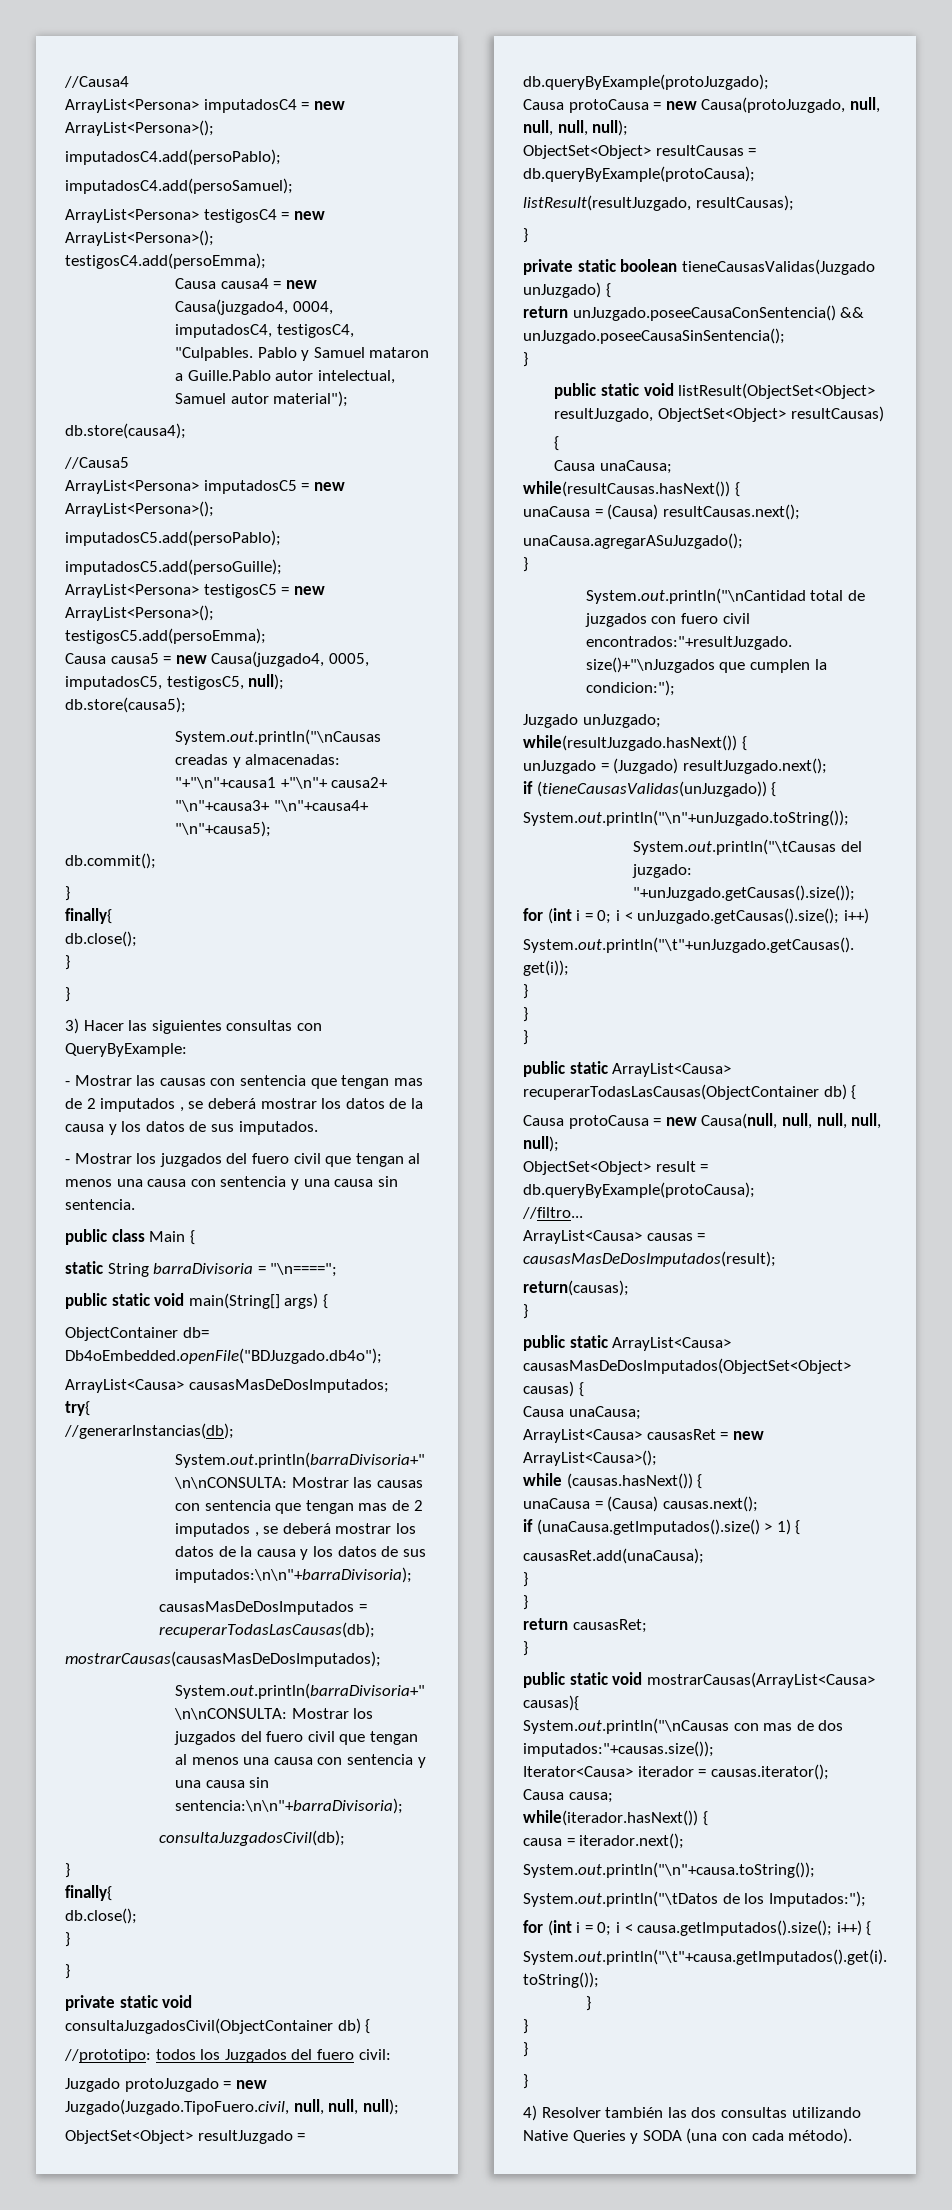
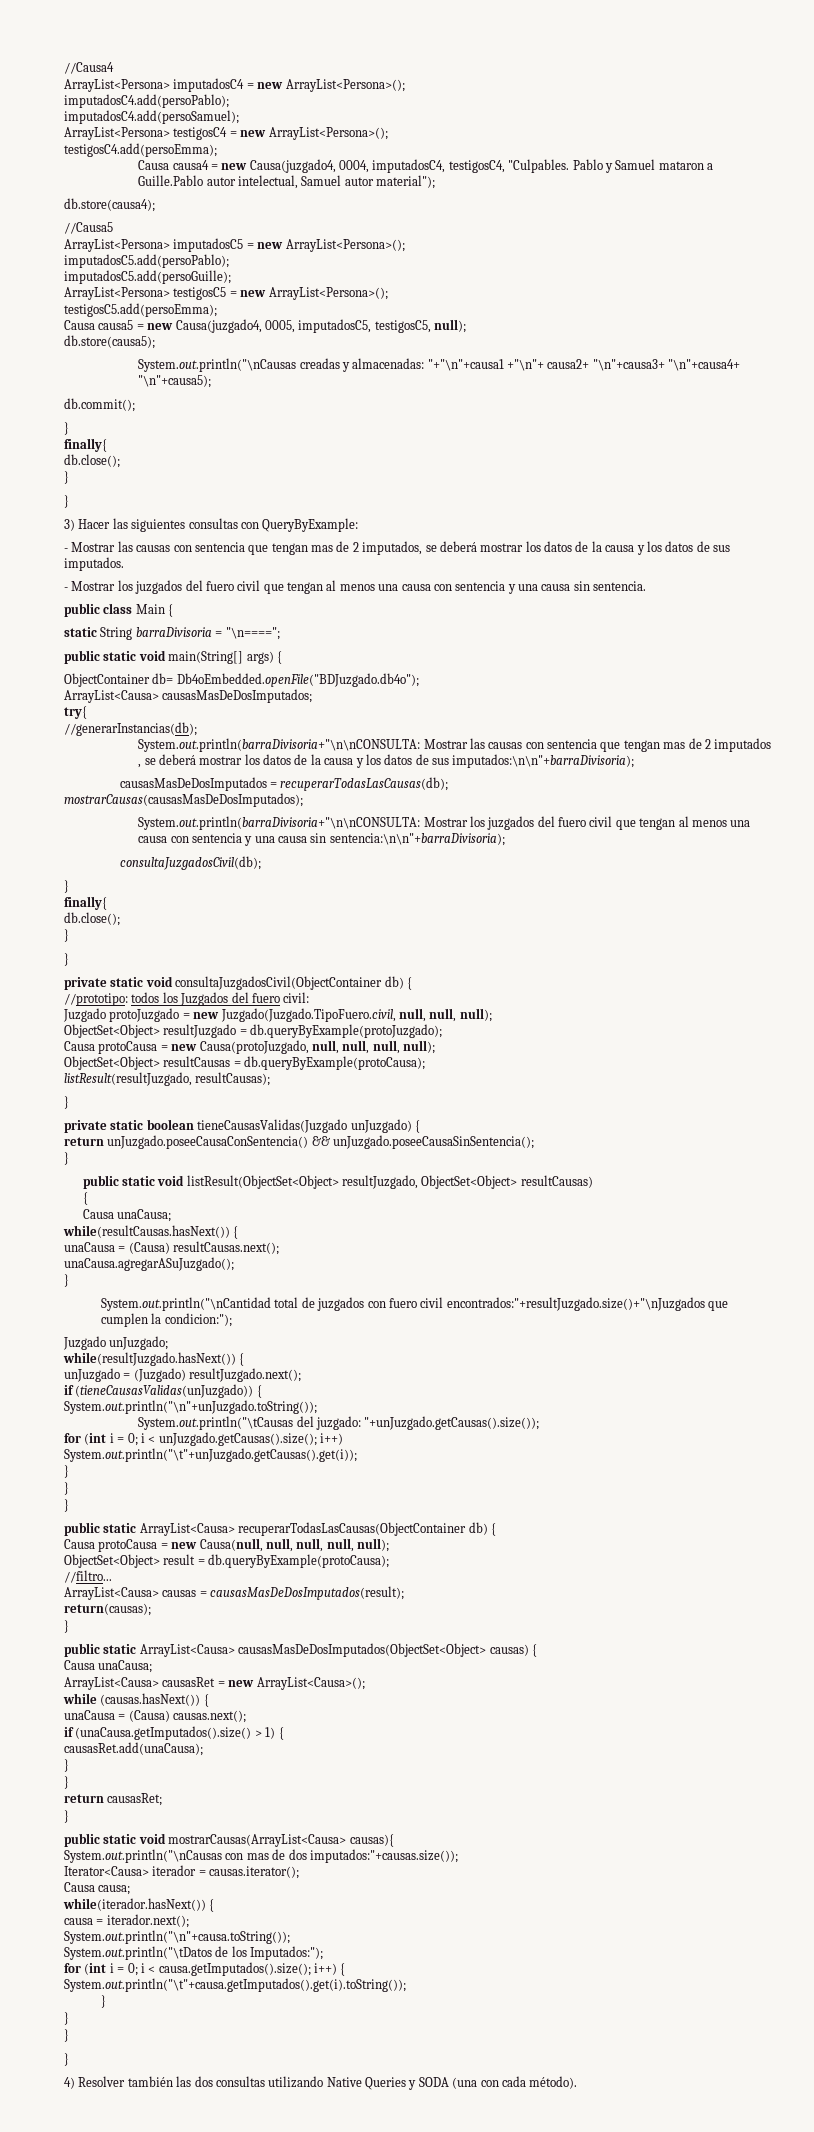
- - Mostrar las causas con sentencia que tengan mas de 2 imputados , se deberá mostrar los datos de la causa y los datos de sus imputados.
+ - Mostrar las causas con sentencia que tengan mas de 2 imputados, se deberá mostrar los datos de la causa y los datos de sus imputados.

